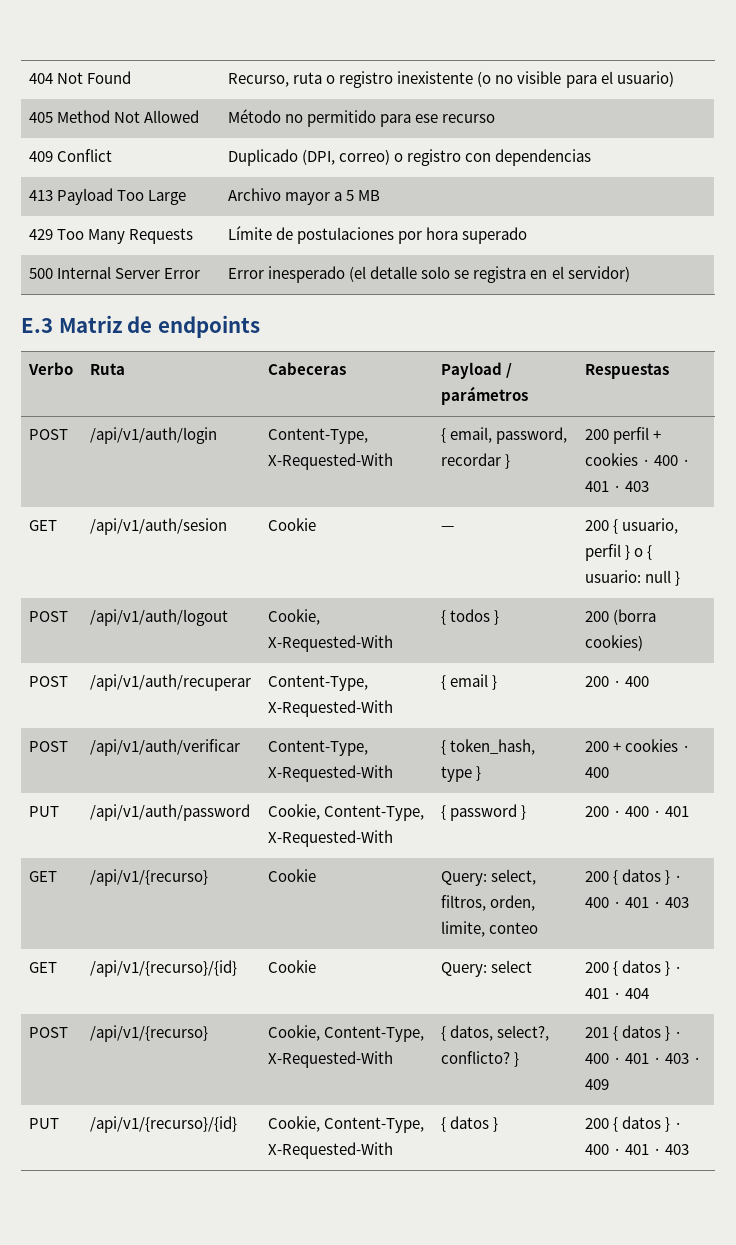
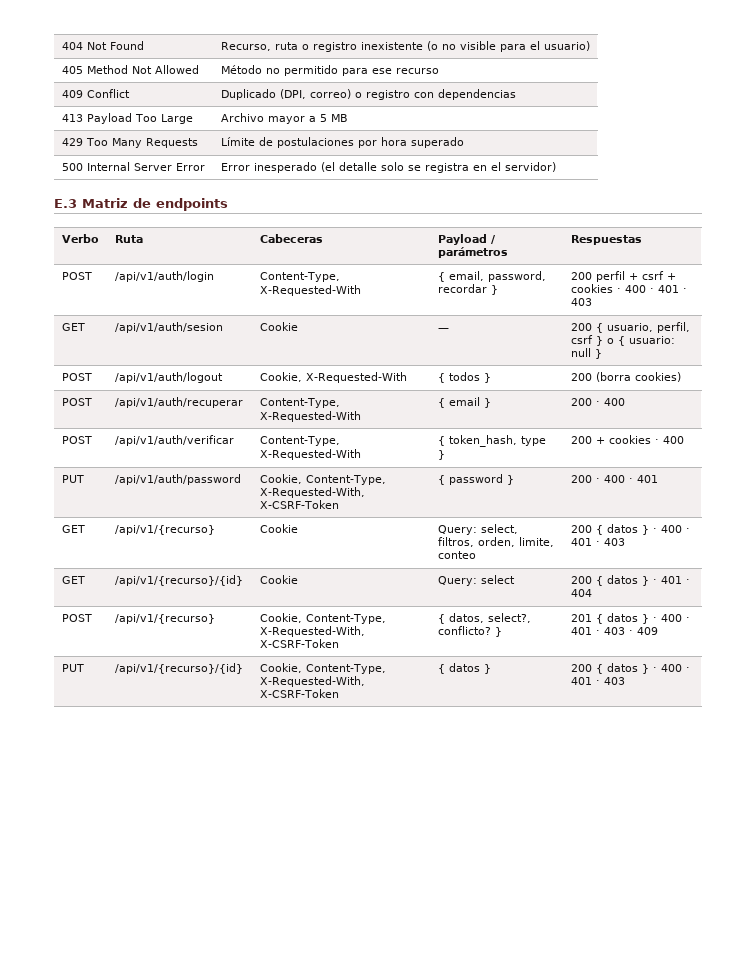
- POST | /api/v1/auth/login | Content-Type, X-Requested-With | { email, password, recordar } | 200 perfil + cookies · 400 · 401 · 403
+ POST | /api/v1/auth/login | Content-Type, X-Requested-With | { email, password, recordar } | 200 perfil + csrf + cookies · 400 · 401 · 403
- GET | /api/v1/auth/sesion | Cookie | — | 200 { usuario, perfil } o { usuario: null }
+ GET | /api/v1/auth/sesion | Cookie | — | 200 { usuario, perfil, csrf } o { usuario: null }
- PUT | /api/v1/auth/password | Cookie, Content-Type, X-Requested-With | { password } | 200 · 400 · 401
+ PUT | /api/v1/auth/password | Cookie, Content-Type, X-Requested-With, X-CSRF-Token | { password } | 200 · 400 · 401
- POST | /api/v1/{recurso} | Cookie, Content-Type, X-Requested-With | { datos, select?, conflicto? } | 201 { datos } · 400 · 401 · 403 · 409
+ POST | /api/v1/{recurso} | Cookie, Content-Type, X-Requested-With, X-CSRF-Token | { datos, select?, conflicto? } | 201 { datos } · 400 · 401 · 403 · 409
- PUT | /api/v1/{recurso}/{id} | Cookie, Content-Type, X-Requested-With | { datos } | 200 { datos } · 400 · 401 · 403
+ PUT | /api/v1/{recurso}/{id} | Cookie, Content-Type, X-Requested-With, X-CSRF-Token | { datos } | 200 { datos } · 400 · 401 · 403

